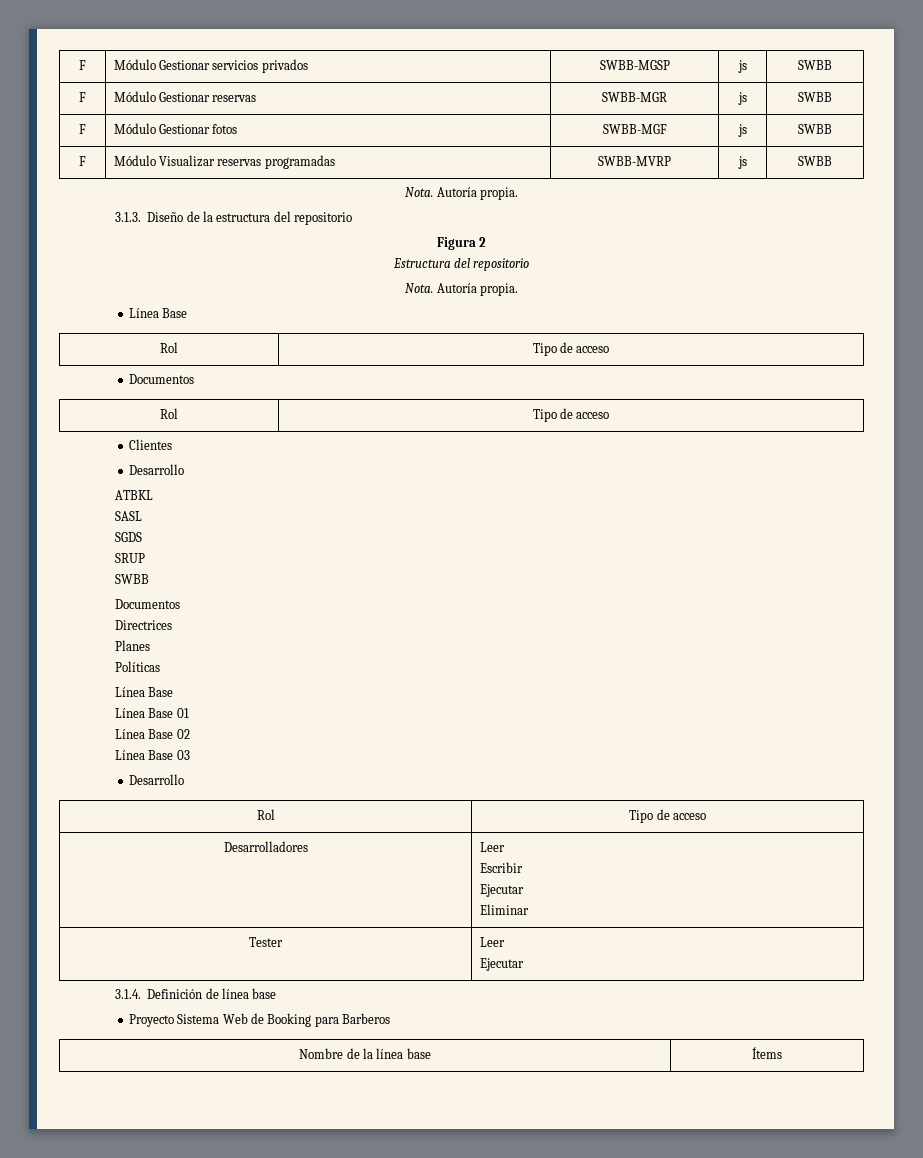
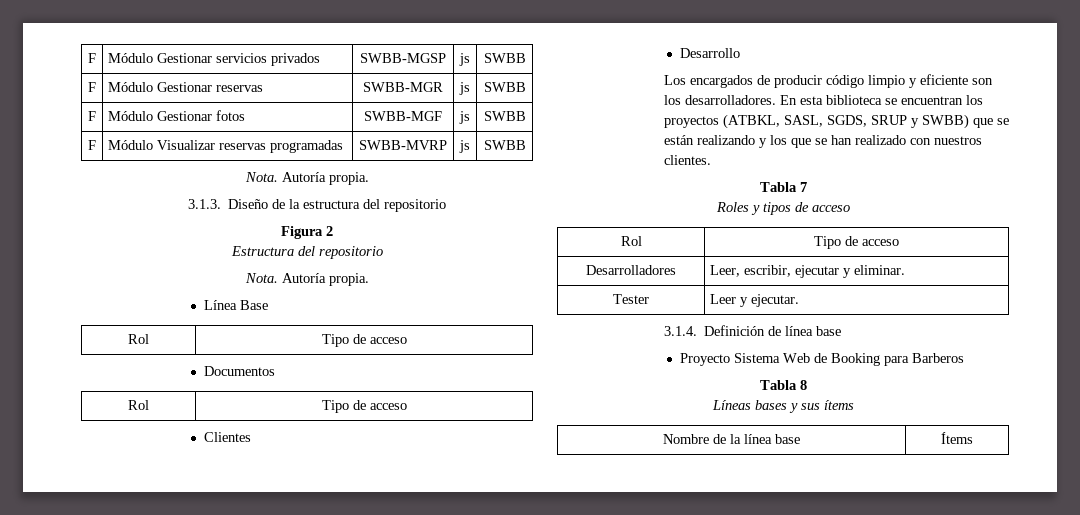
- ATBKL
- SASL
- SGDS
- SRUP
- SWBB
- Documentos
- Directrices
- Planes
- Políticas
- Línea Base
- Línea Base 01
- Línea Base 02
- Línea Base 03
- Desarrollo
+ Los encargados de producir código limpio y eficiente son los desarrolladores. En esta biblioteca se encuentran los proyectos (ATBKL, SASL, SGDS, SRUP y SWBB) que se están realizando y los que se han realizado con nuestros clientes.
+ Tabla 7
+ Roles y tipos de acceso
- Desarrolladores | Leer
- Escribir
- Ejecutar
- Eliminar
+ Desarrolladores | Leer, escribir, ejecutar y eliminar.
- Tester | Leer
- Ejecutar
+ Tester | Leer y ejecutar.
+ Tabla 8
+ Líneas bases y sus ítems

